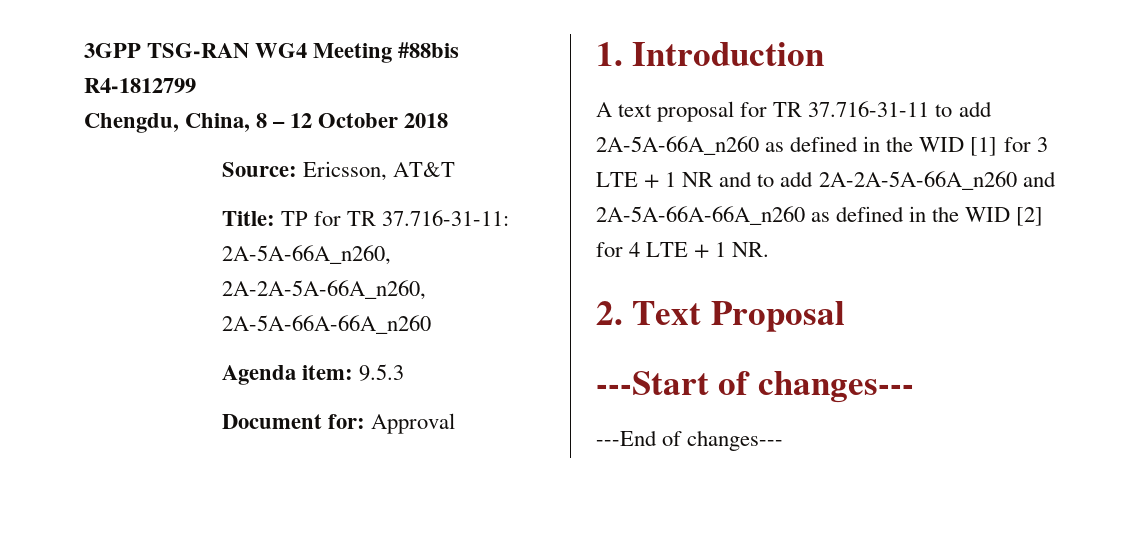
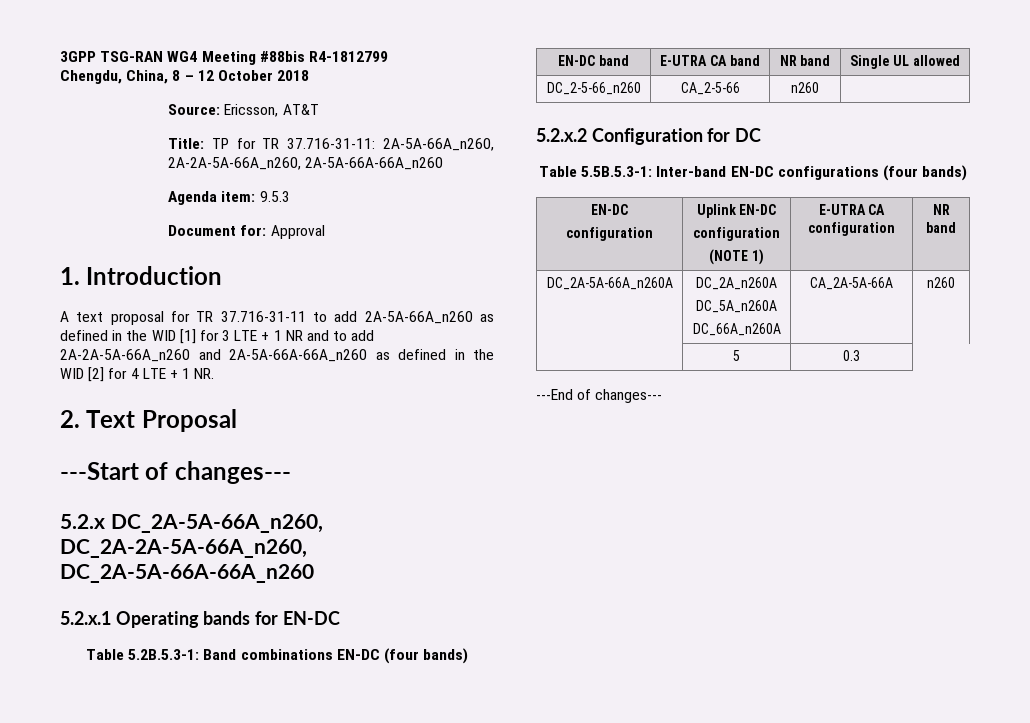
+ 5.2.x DC_2A-5A-66A_n260, DC_2A-2A-5A-66A_n260, DC_2A-5A-66A-66A_n260
+ 5.2.x.1 Operating bands for EN-DC
+ Table 5.2B.5.3-1: Band combinations EN-DC (four bands)
+ EN-DC band | E-UTRA CA band | NR band | Single UL allowed
+ DC_2-5-66_n260 | CA_2-5-66 | n260 |
+ 5.2.x.2 Configuration for DC
+ Table 5.5B.5.3-1: Inter-band EN-DC configurations (four bands)
+ EN-DC
+ configuration | Uplink EN-DC
+ configuration
+ (NOTE 1) | E-UTRA CA configuration | NR band
+ DC_2A-5A-66A_n260A | DC_2A_n260A
+ DC_5A_n260A
+ DC_66A_n260A | CA_2A-5A-66A | n260
+ | 5 | 0.3

